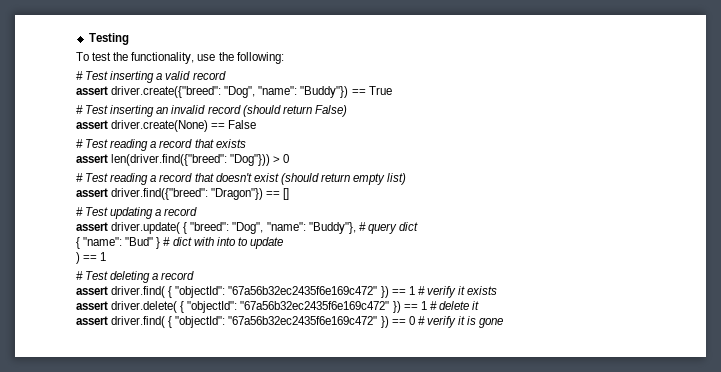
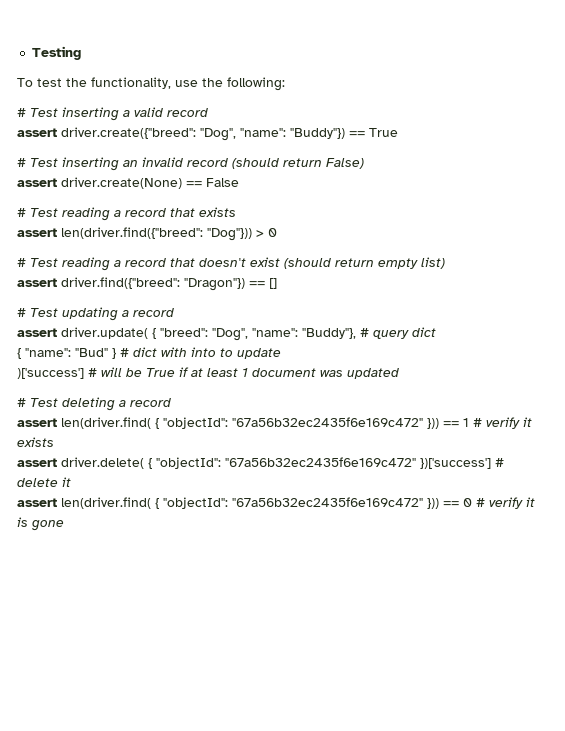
- ) == 1
+ )['success'] # will be True if at least 1 document was updated
- assert driver.find( { "objectId": "67a56b32ec2435f6e169c472" }) == 1 # verify it exists
+ assert len(driver.find( { "objectId": "67a56b32ec2435f6e169c472" })) == 1 # verify it exists
- assert driver.delete( { "objectId": "67a56b32ec2435f6e169c472" }) == 1 # delete it
+ assert driver.delete( { "objectId": "67a56b32ec2435f6e169c472" })['success'] # delete it
- assert driver.find( { "objectId": "67a56b32ec2435f6e169c472" }) == 0 # verify it is gone
+ assert len(driver.find( { "objectId": "67a56b32ec2435f6e169c472" })) == 0 # verify it is gone

